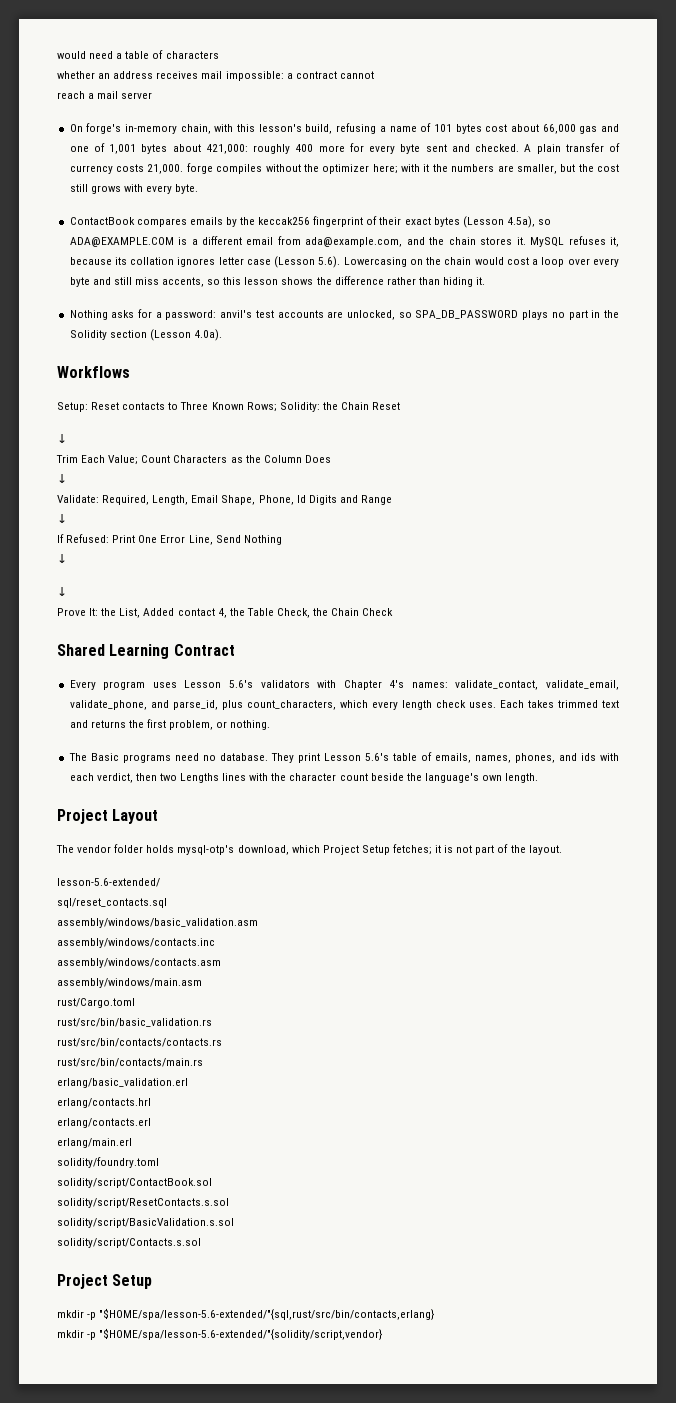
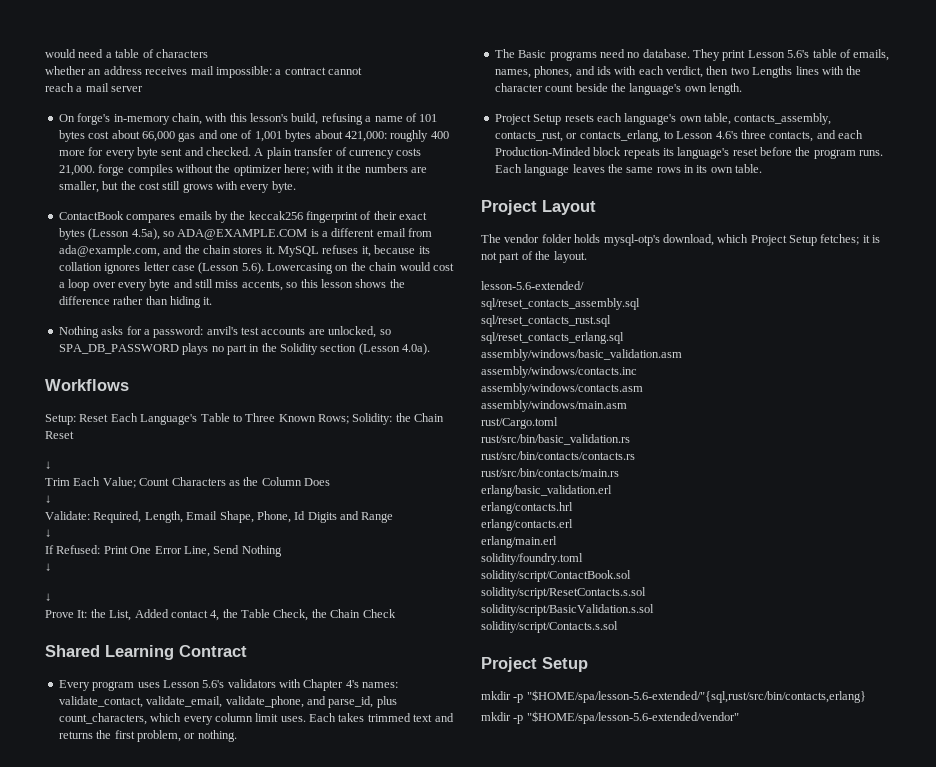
- Setup: Reset contacts to Three Known Rows; Solidity: the Chain Reset
+ Setup: Reset Each Language's Table to Three Known Rows; Solidity: the Chain Reset
- Every program uses Lesson 5.6's validators with Chapter 4's names: validate_contact, validate_email, validate_phone, and parse_id, plus count_characters, which every length check uses.
+ Every program uses Lesson 5.6's validators with Chapter 4's names: validate_contact, validate_email, validate_phone, and parse_id, plus count_characters, which every column limit uses.
+ Project Setup resets each language's own table, contacts_assembly, contacts_rust, or contacts_erlang, to Lesson 4.6's three contacts, and each Production-Minded block repeats its language's reset before the program runs. Each language leaves the same rows in its own table.
- sql/reset_contacts.sql
+ sql/reset_contacts_assembly.sql
+ sql/reset_contacts_rust.sql
+ sql/reset_contacts_erlang.sql
- mkdir -p "$HOME/spa/lesson-5.6-extended/"{solidity/script,vendor}
+ mkdir -p "$HOME/spa/lesson-5.6-extended/vendor"

